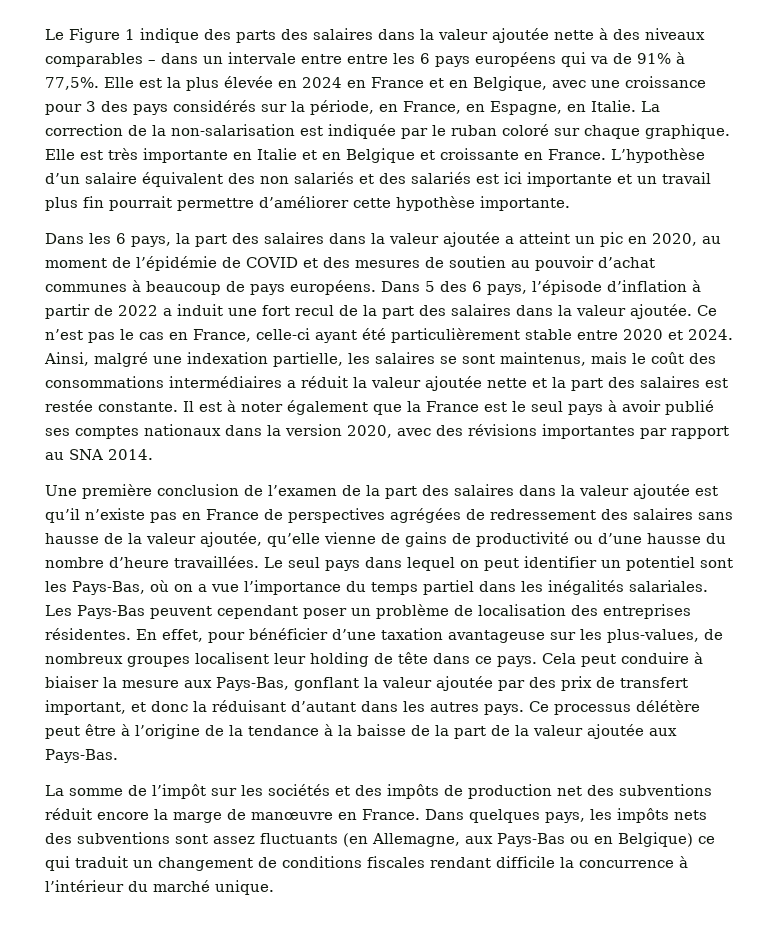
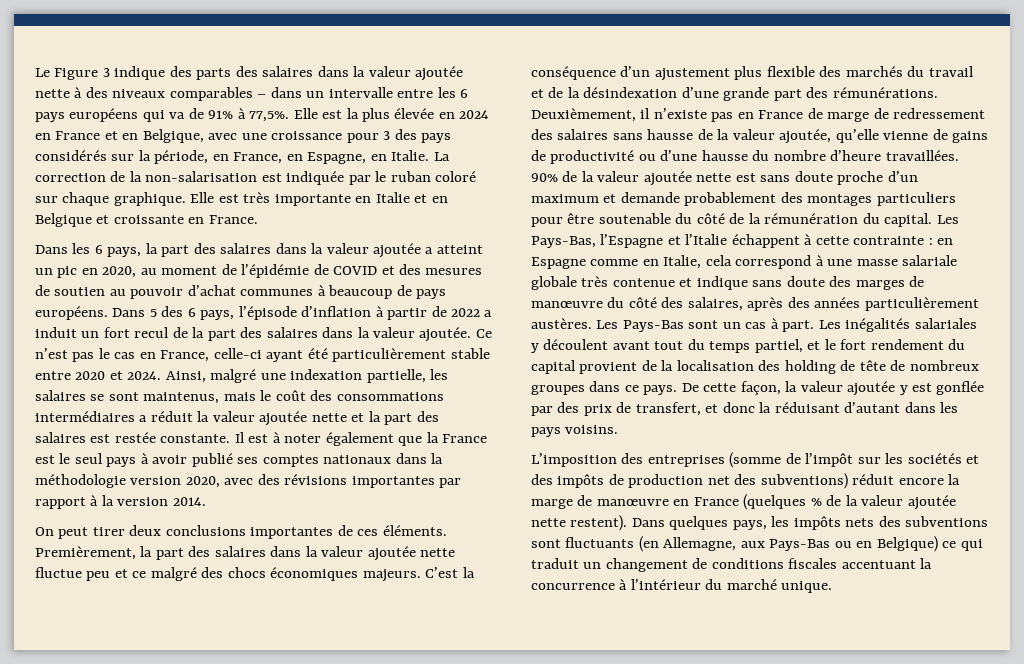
- Le Figure 1 indique des parts des salaires dans la valeur ajoutée nette à des niveaux comparables – dans un intervale entre entre les 6 pays européens qui va de 91% à 77,5%.
+ Le Figure 3 indique des parts des salaires dans la valeur ajoutée nette à des niveaux comparables – dans un intervalle entre les 6 pays européens qui va de 91% à 77,5%.
- L’hypothèse d’un salaire équivalent des non salariés et des salariés est ici importante et un travail plus fin pourrait permettre d’améliorer cette hypothèse importante.
- Dans 5 des 6 pays, l’épisode d’inflation à partir de 2022 a induit une fort recul de la part des salaires dans la valeur ajoutée.
+ Dans 5 des 6 pays, l’épisode d’inflation à partir de 2022 a induit un fort recul de la part des salaires dans la valeur ajoutée.
- Il est à noter également que la France est le seul pays à avoir publié ses comptes nationaux dans la version 2020, avec des révisions importantes par rapport au SNA 2014.
- Une première conclusion de l’examen de la part des salaires dans la valeur ajoutée est qu’il n’existe pas en France de perspectives agrégées de redressement des salaires sans hausse de la valeur ajoutée, qu’elle vienne de gains de productivité ou d’une hausse du nombre d’heure travaillées.
+ Il est à noter également que la France est le seul pays à avoir publié ses comptes nationaux dans la méthodologie version 2020, avec des révisions importantes par rapport à la version 2014.
+ On peut tirer deux conclusions importantes de ces éléments. Premièrement, la part des salaires dans la valeur ajoutée nette fluctue peu et ce malgré des chocs économiques majeurs. C’est la conséquence d’un ajustement plus flexible des marchés du travail et de la désindexation d’une grande part des rémunérations. Deuxièmement, il n’existe pas en France de marge de redressement des salaires sans hausse de la valeur ajoutée, qu’elle vienne de gains de productivité ou d’une hausse du nombre d’heure travaillées.
- Le seul pays dans lequel on peut identifier un potentiel sont les Pays-Bas, où on a vue l’importance du temps partiel dans les inégalités salariales. Les Pays-Bas peuvent cependant poser un problème de localisation des entreprises résidentes. En effet, pour bénéficier d’une taxation avantageuse sur les plus-values, de nombreux groupes localisent leur holding de tête dans ce pays. Cela peut conduire à biaiser la mesure aux Pays-Bas, gonflant la valeur ajoutée par des prix de transfert important, et donc la réduisant d’autant dans les autres pays. Ce processus délétère peut être à l’origine de la tendance à la baisse de la part de la valeur ajoutée aux Pays-Bas.
- La somme de l’impôt sur les sociétés et des impôts de production net des subventions réduit encore la marge de manœuvre en France.
+ 90% de la valeur ajoutée nette est sans doute proche d’un maximum et demande probablement des montages particuliers pour être soutenable du côté de la rémunération du capital. Les Pays-Bas, l’Espagne et l’Italie échappent à cette contrainte : en Espagne comme en Italie, cela correspond à une masse salariale globale très contenue et indique sans doute des marges de manœuvre du côté des salaires, après des années particulièrement austères. Les Pays-Bas sont un cas à part. Les inégalités salariales y découlent avant tout du temps partiel, et le fort rendement du capital provient de la localisation des holding de tête de nombreux groupes dans ce pays. De cette façon, la valeur ajoutée y est gonflée par des prix de transfert, et donc la réduisant d’autant dans les pays voisins.
+ L’imposition des entreprises (somme de l’impôt sur les sociétés et des impôts de production net des subventions) réduit encore la marge de manœuvre en France (quelques % de la valeur ajoutée nette restent).
- Dans quelques pays, les impôts nets des subventions sont assez fluctuants (en Allemagne, aux Pays-Bas ou en Belgique) ce qui traduit un changement de conditions fiscales rendant difficile la concurrence à l’intérieur du marché unique.
+ Dans quelques pays, les impôts nets des subventions sont fluctuants (en Allemagne, aux Pays-Bas ou en Belgique) ce qui traduit un changement de conditions fiscales accentuant la concurrence à l’intérieur du marché unique.

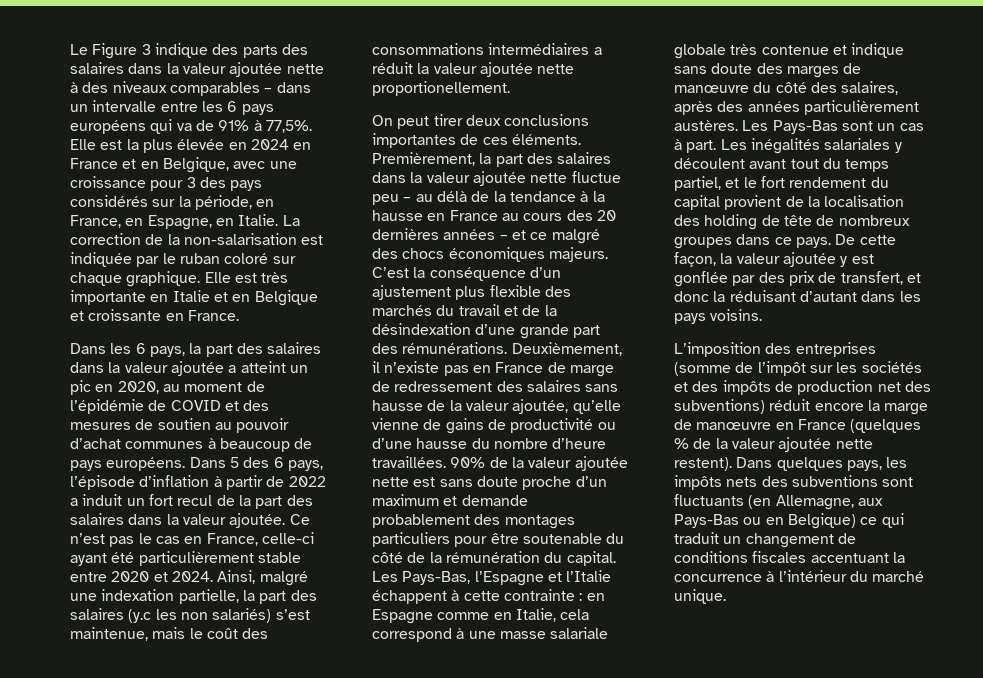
- Ainsi, malgré une indexation partielle, les salaires se sont maintenus, mais le coût des consommations intermédiaires a réduit la valeur ajoutée nette et la part des salaires est restée constante. Il est à noter également que la France est le seul pays à avoir publié ses comptes nationaux dans la méthodologie version 2020, avec des révisions importantes par rapport à la version 2014.
+ Ainsi, malgré une indexation partielle, la part des salaires (y.c les non salariés) s’est maintenue, mais le coût des consommations intermédiaires a réduit la valeur ajoutée nette proportionellement.
- Premièrement, la part des salaires dans la valeur ajoutée nette fluctue peu et ce malgré des chocs économiques majeurs.
+ Premièrement, la part des salaires dans la valeur ajoutée nette fluctue peu – au délà de la tendance à la hausse en France au cours des 20 dernières années – et ce malgré des chocs économiques majeurs.

